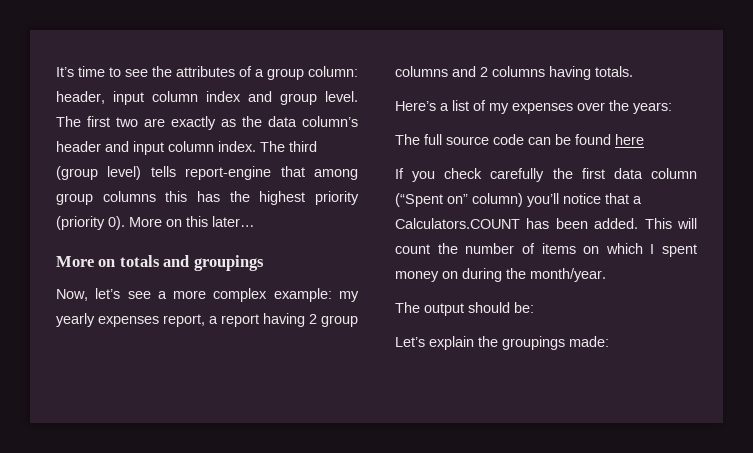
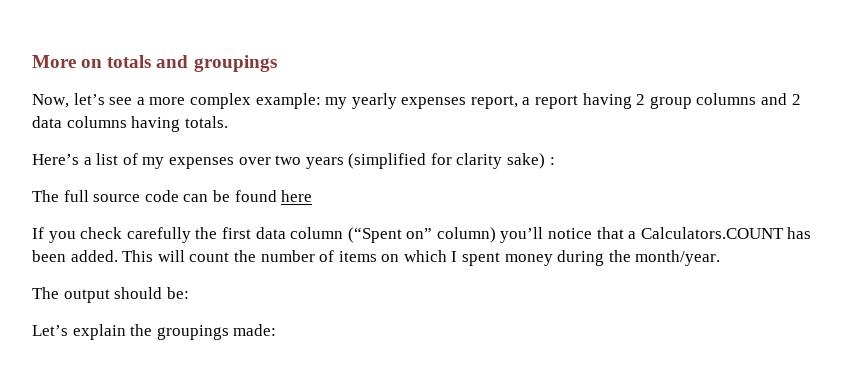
- It’s time to see the attributes of a group column: header, input column index and group level. The first two are exactly as the data column’s header and input column index. The third (group level) tells report-engine that among group columns this has the highest priority (priority 0). More on this later…
- Now, let’s see a more complex example: my yearly expenses report, a report having 2 group columns and 2 columns having totals.
+ Now, let’s see a more complex example: my yearly expenses report, a report having 2 group columns and 2 data columns having totals.
- Here’s a list of my expenses over the years:
+ Here’s a list of my expenses over two years (simplified for clarity sake) :
- This will count the number of items on which I spent money on during the month/year.
+ This will count the number of items on which I spent money during the month/year.

